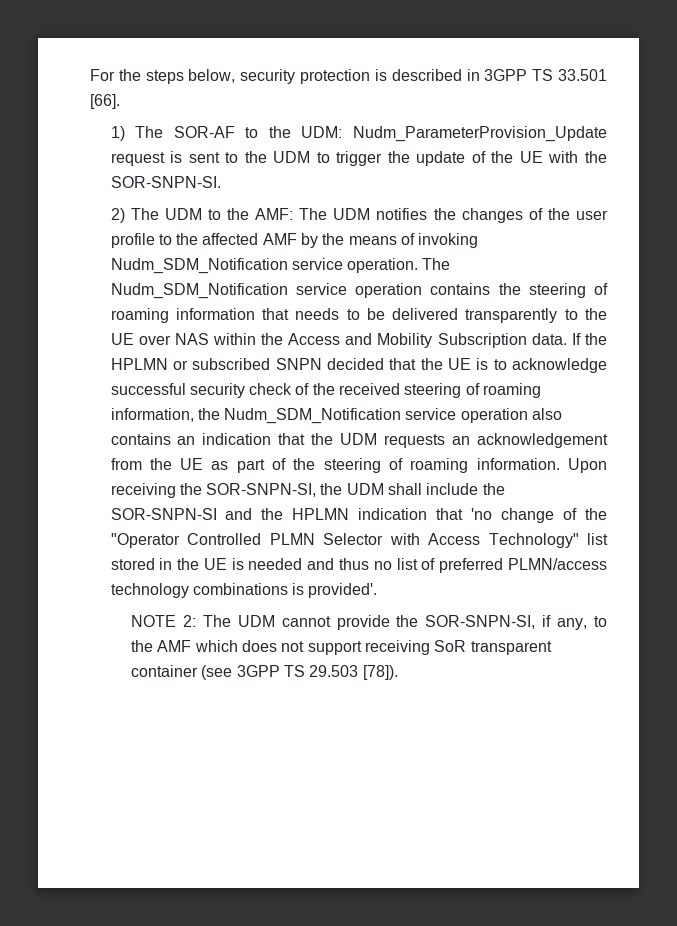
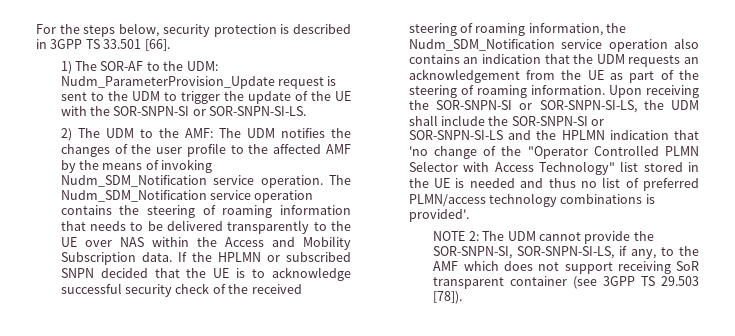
- 1) The SOR-AF to the UDM: Nudm_ParameterProvision_Update request is sent to the UDM to trigger the update of the UE with the SOR-SNPN-SI.
+ 1) The SOR-AF to the UDM: Nudm_ParameterProvision_Update request is sent to the UDM to trigger the update of the UE with the SOR-SNPN-SI or SOR-SNPN-SI-LS.
- Upon receiving the SOR-SNPN-SI, the UDM shall include the SOR-SNPN-SI and the HPLMN indication that 'no change of the "Operator Controlled PLMN Selector with Access Technology" list stored in the UE is needed and thus no list of preferred PLMN/access technology combinations is provided'.
+ Upon receiving the SOR-SNPN-SI or SOR-SNPN-SI-LS, the UDM shall include the SOR-SNPN-SI or SOR-SNPN-SI-LS and the HPLMN indication that 'no change of the "Operator Controlled PLMN Selector with Access Technology" list stored in the UE is needed and thus no list of preferred PLMN/access technology combinations is provided'.
- NOTE 2: The UDM cannot provide the SOR-SNPN-SI, if any, to the AMF which does not support receiving SoR transparent container (see 3GPP TS 29.503 [78]).
+ NOTE 2: The UDM cannot provide the SOR-SNPN-SI, SOR-SNPN-SI-LS, if any, to the AMF which does not support receiving SoR transparent container (see 3GPP TS 29.503 [78]).

